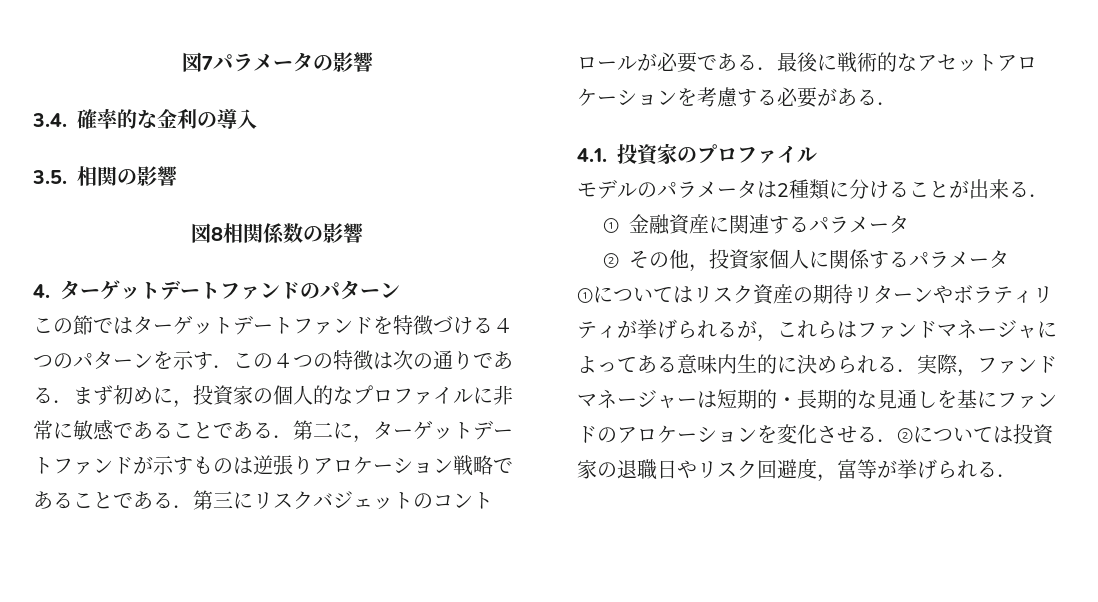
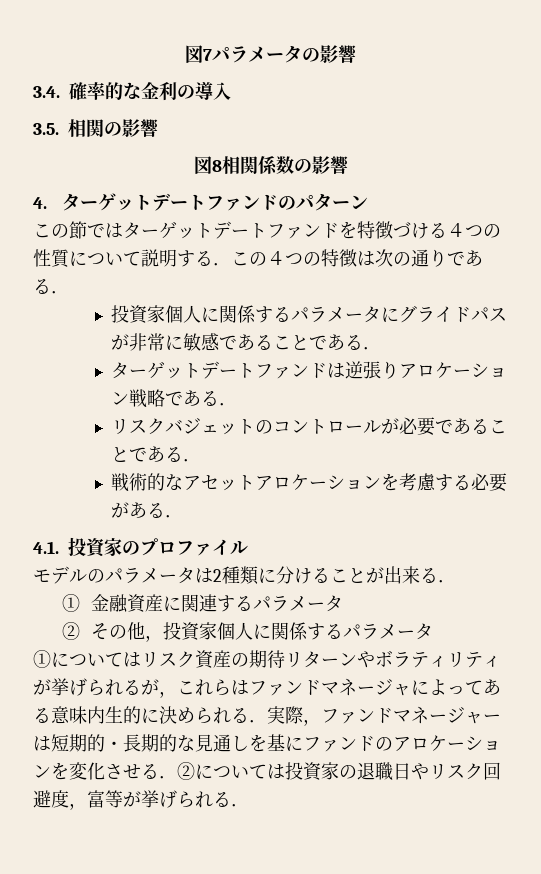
- この節ではターゲットデートファンドを特徴づける４つのパターンを示す．この４つの特徴は次の通りである．まず初めに，投資家の個人的なプロファイルに非常に敏感であることである．第二に，ターゲットデートファンドが示すものは逆張りアロケーション戦略であることである．第三にリスクバジェットのコントロールが必要である．最後に戦術的なアセットアロケーションを考慮する必要がある．
+ この節ではターゲットデートファンドを特徴づける４つの性質について説明する．この４つの特徴は次の通りである．
+ 投資家個人に関係するパラメータにグライドパスが非常に敏感であることである．
+ ターゲットデートファンドは逆張りアロケーション戦略である．
+ リスクバジェットのコントロールが必要であることである．
+ 戦術的なアセットアロケーションを考慮する必要がある．

